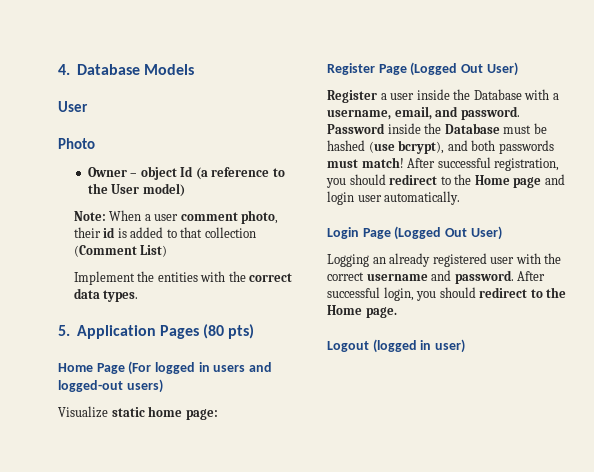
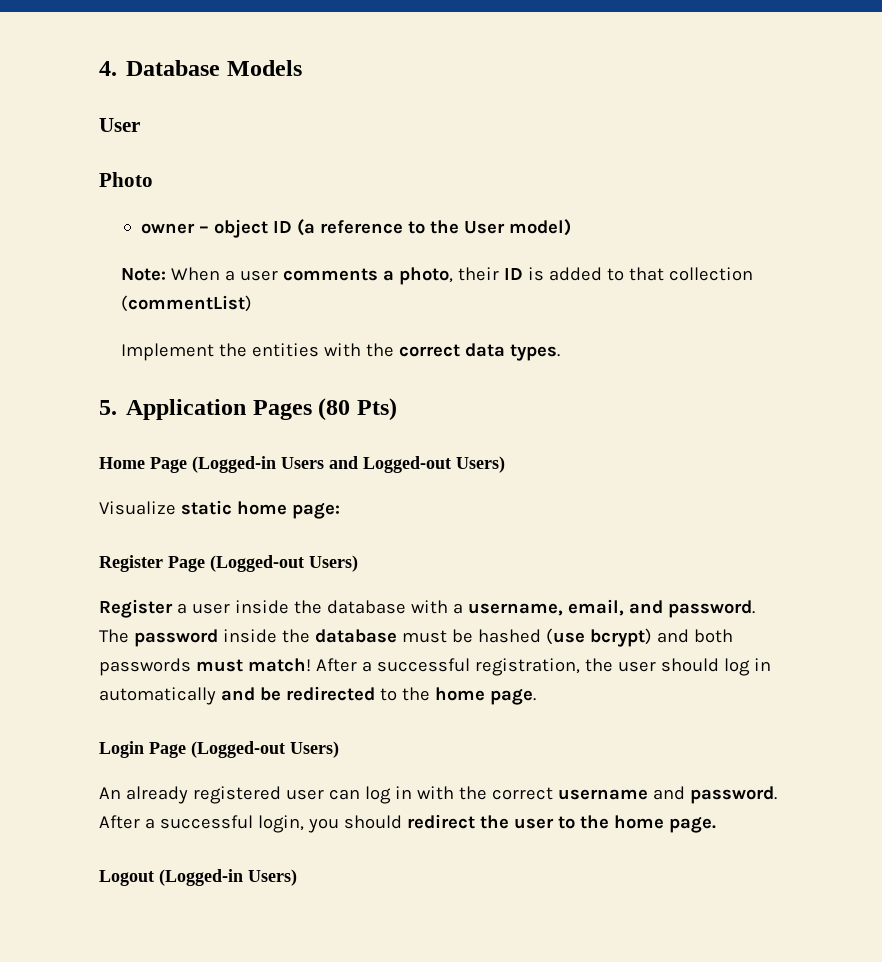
- Owner – object Id (a reference to the User model)
+ owner – object ID (a reference to the User model)
- Note: When a user comment photo, their id is added to that collection (Comment List)
+ Note: When a user comments a photo, their ID is added to that collection (commentList)
- 5. Application Pages (80 pts)
+ 5. Application Pages (80 Pts)
- Home Page (For logged in users and logged-out users)
+ Home Page (Logged-in Users and Logged-out Users)
- Register Page (Logged Out User)
+ Register Page (Logged-out Users)
- Register a user inside the Database with a username, email, and password.
+ Register a user inside the database with a username, email, and password.
- Password inside the Database must be hashed (use bcrypt), and both passwords must match!
+ The password inside the database must be hashed (use bcrypt) and both passwords must match!
- After successful registration, you should redirect to the Home page and login user automatically.
- Login Page (Logged Out User)
- Logging an already registered user with the correct username and password.
+ After a successful registration, the user should log in automatically and be redirected to the home page.
+ Login Page (Logged-out Users)
+ An already registered user can log in with the correct username and password.
- After successful login, you should redirect to the Home page.
+ After a successful login, you should redirect the user to the home page.
- Logout (logged in user)
+ Logout (Logged-in Users)

